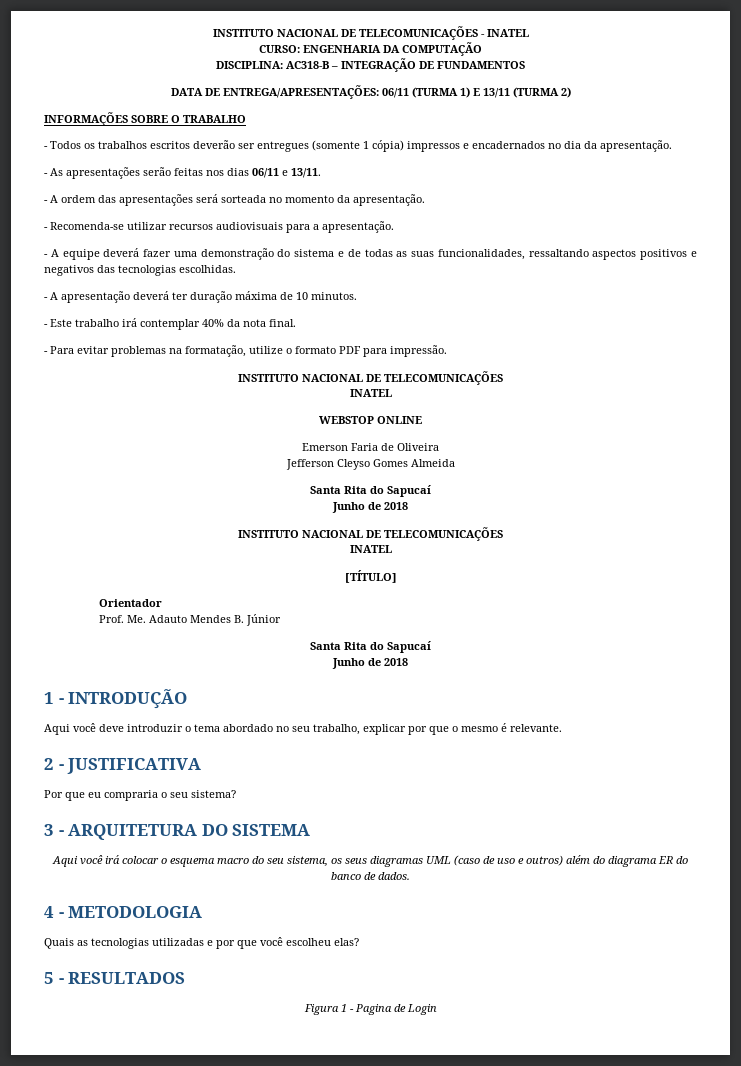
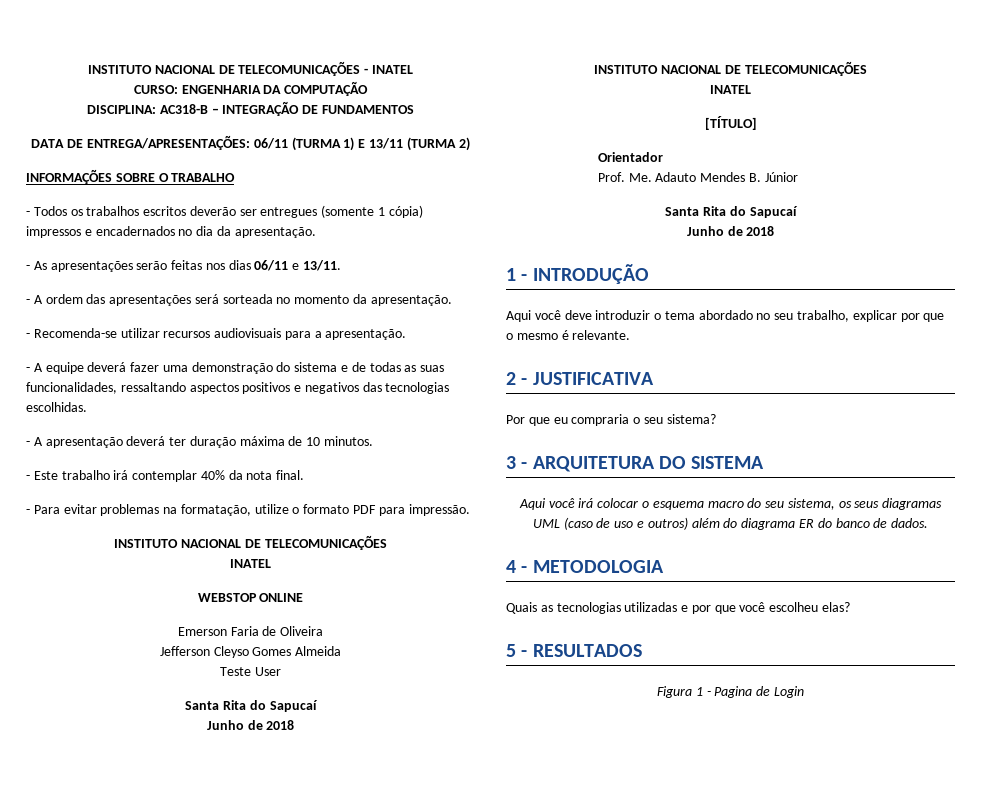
+ Teste User

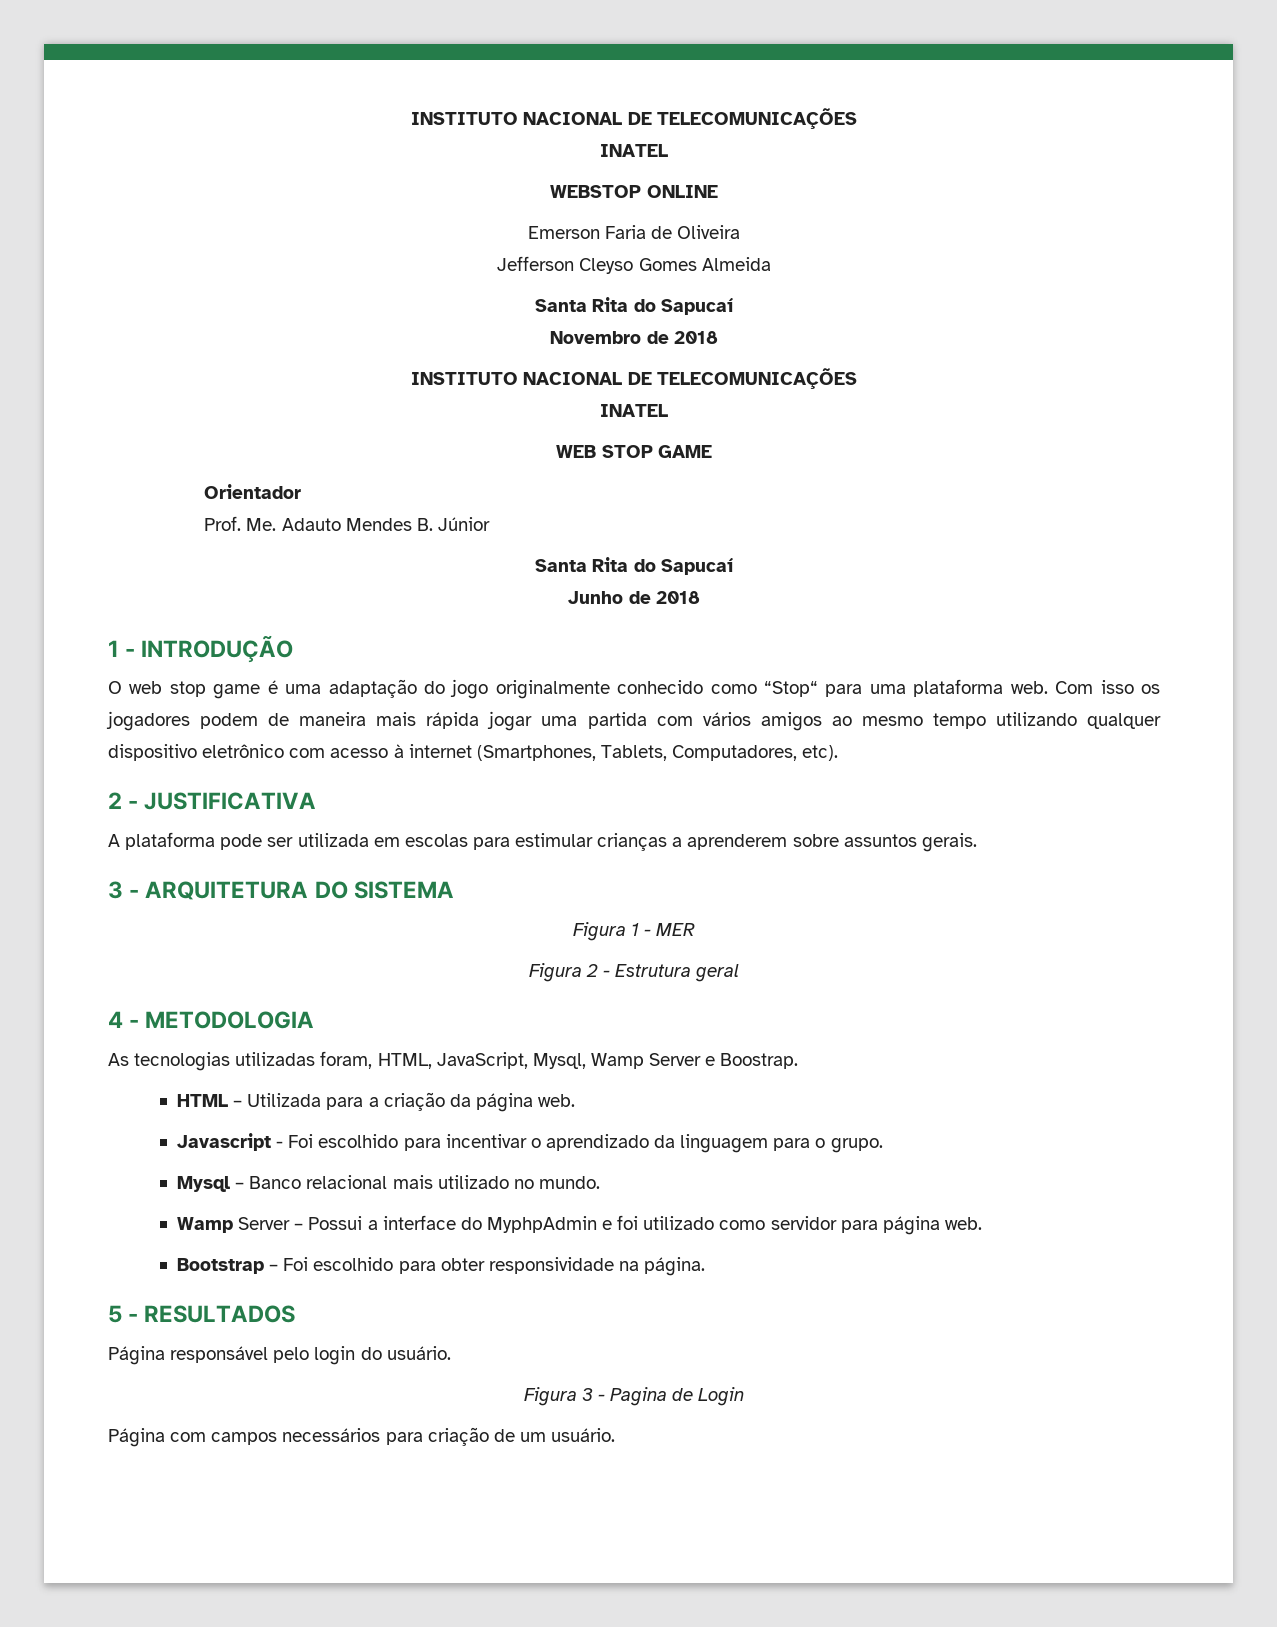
- INSTITUTO NACIONAL DE TELECOMUNICAÇÕES - INATEL
- CURSO: ENGENHARIA DA COMPUTAÇÃO
- DISCIPLINA: AC318-B – INTEGRAÇÃO DE FUNDAMENTOS
- DATA DE ENTREGA/APRESENTAÇÕES: 06/11 (TURMA 1) E 13/11 (TURMA 2)
- INFORMAÇÕES SOBRE O TRABALHO
- - Todos os trabalhos escritos deverão ser entregues (somente 1 cópia) impressos e encadernados no dia da apresentação.
- - As apresentações serão feitas nos dias 06/11 e 13/11.
- - A ordem das apresentações será sorteada no momento da apresentação.
- - Recomenda-se utilizar recursos audiovisuais para a apresentação.
- - A equipe deverá fazer uma demonstração do sistema e de todas as suas funcionalidades, ressaltando aspectos positivos e negativos das tecnologias escolhidas.
- - A apresentação deverá ter duração máxima de 10 minutos.
- - Este trabalho irá contemplar 40% da nota final.
- - Para evitar problemas na formatação, utilize o formato PDF para impressão.
  Jefferson Cleyso Gomes Almeida
- Teste User
  Santa Rita do Sapucaí
- Junho de 2018
+ Novembro de 2018
- [TÍTULO]
+ WEB STOP GAME
- Aqui você deve introduzir o tema abordado no seu trabalho, explicar por que o mesmo é relevante.
+ O web stop game é uma adaptação do jogo originalmente conhecido como “Stop“ para uma plataforma web. Com isso os jogadores podem de maneira mais rápida jogar uma partida com vários amigos ao mesmo tempo utilizando qualquer dispositivo eletrônico com acesso à internet (Smartphones, Tablets, Computadores, etc).
  2 - JUSTIFICATIVA
- Por que eu compraria o seu sistema?
+ A plataforma pode ser utilizada em escolas para estimular crianças a aprenderem sobre assuntos gerais.
- Aqui você irá colocar o esquema macro do seu sistema, os seus diagramas UML (caso de uso e outros) além do diagrama ER do banco de dados.
+ Figura 1 - MER
+ Figura 2 - Estrutura geral
  4 - METODOLOGIA
- Quais as tecnologias utilizadas e por que você escolheu elas?
+ As tecnologias utilizadas foram, HTML, JavaScript, Mysql, Wamp Server e Boostrap.
+ HTML – Utilizada para a criação da página web.
+ Javascript - Foi escolhido para incentivar o aprendizado da linguagem para o grupo.
+ Mysql – Banco relacional mais utilizado no mundo.
+ Wamp Server – Possui a interface do MyphpAdmin e foi utilizado como servidor para página web.
+ Bootstrap – Foi escolhido para obter responsividade na página.
  5 - RESULTADOS
- Figura 1 - Pagina de Login
+ Página responsável pelo login do usuário.
+ Figura 3 - Pagina de Login
+ Página com campos necessários para criação de um usuário.

